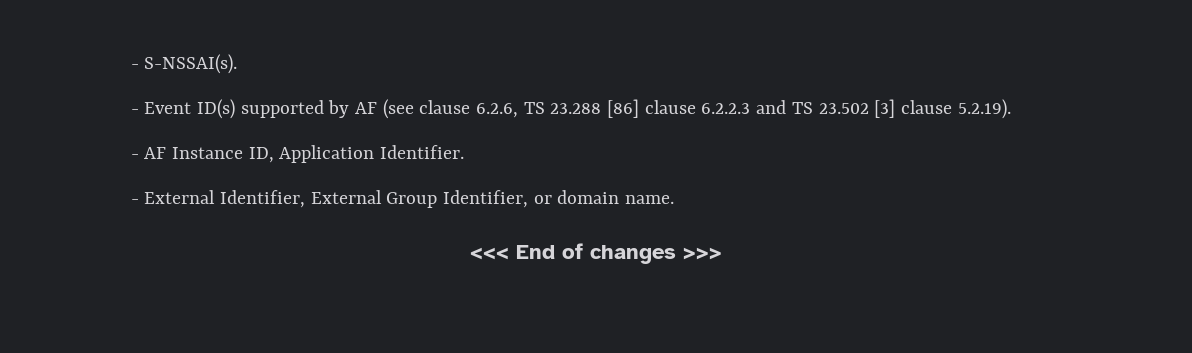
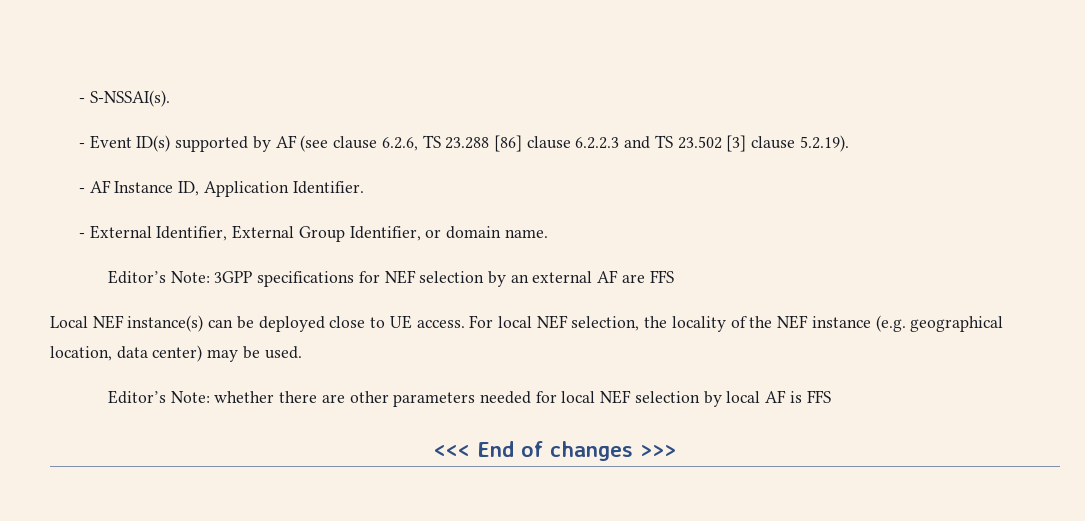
+ Editor’s Note: 3GPP specifications for NEF selection by an external AF are FFS
+ Local NEF instance(s) can be deployed close to UE access. For local NEF selection, the locality of the NEF instance (e.g. geographical location, data center) may be used.
+ Editor’s Note: whether there are other parameters needed for local NEF selection by local AF is FFS

